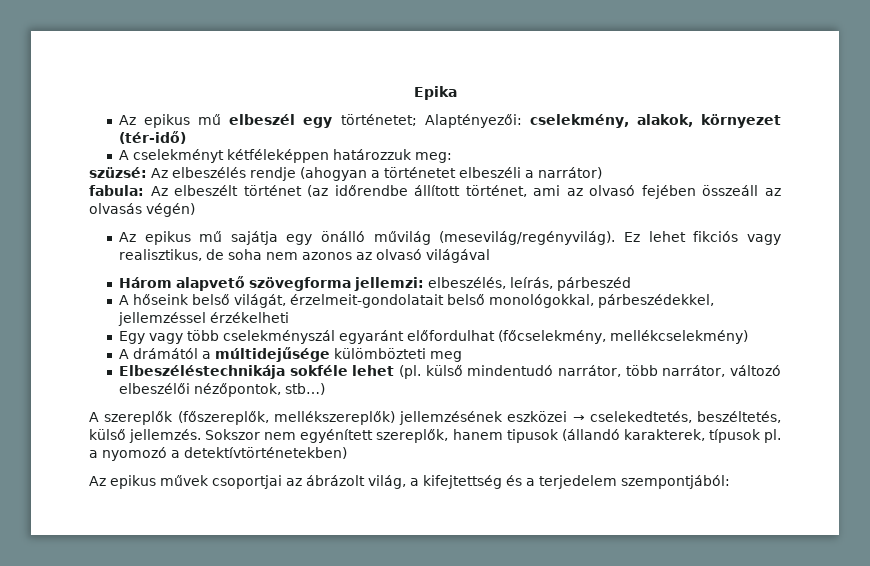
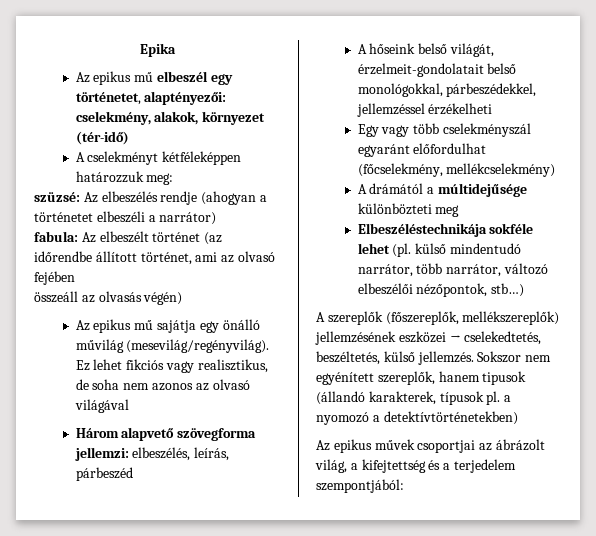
- Az epikus mű elbeszél egy történetet; Alaptényezői: cselekmény, alakok, környezet (tér-idő)
+ Az epikus mű elbeszél egy történetet, alaptényezői: cselekmény, alakok, környezet (tér-idő)
- fabula: Az elbeszélt történet (az időrendbe állított történet, ami az olvasó fejében összeáll az olvasás végén)
+ fabula: Az elbeszélt történet (az időrendbe állított történet, ami az olvasó fejében
+ összeáll az olvasás végén)
- A drámától a múltidejűsége külömbözteti meg
+ A drámától a múltidejűsége különbözteti meg

